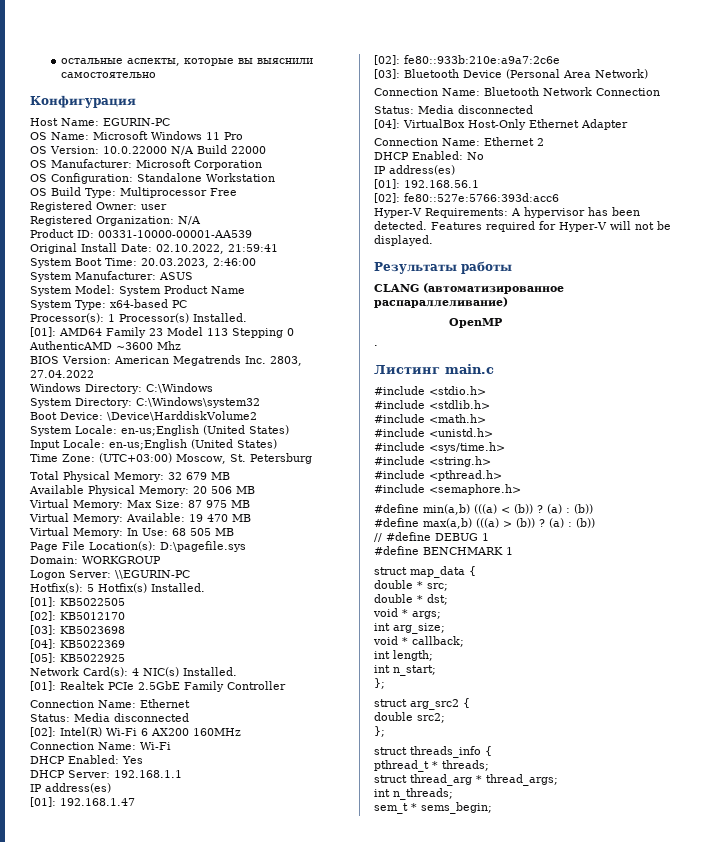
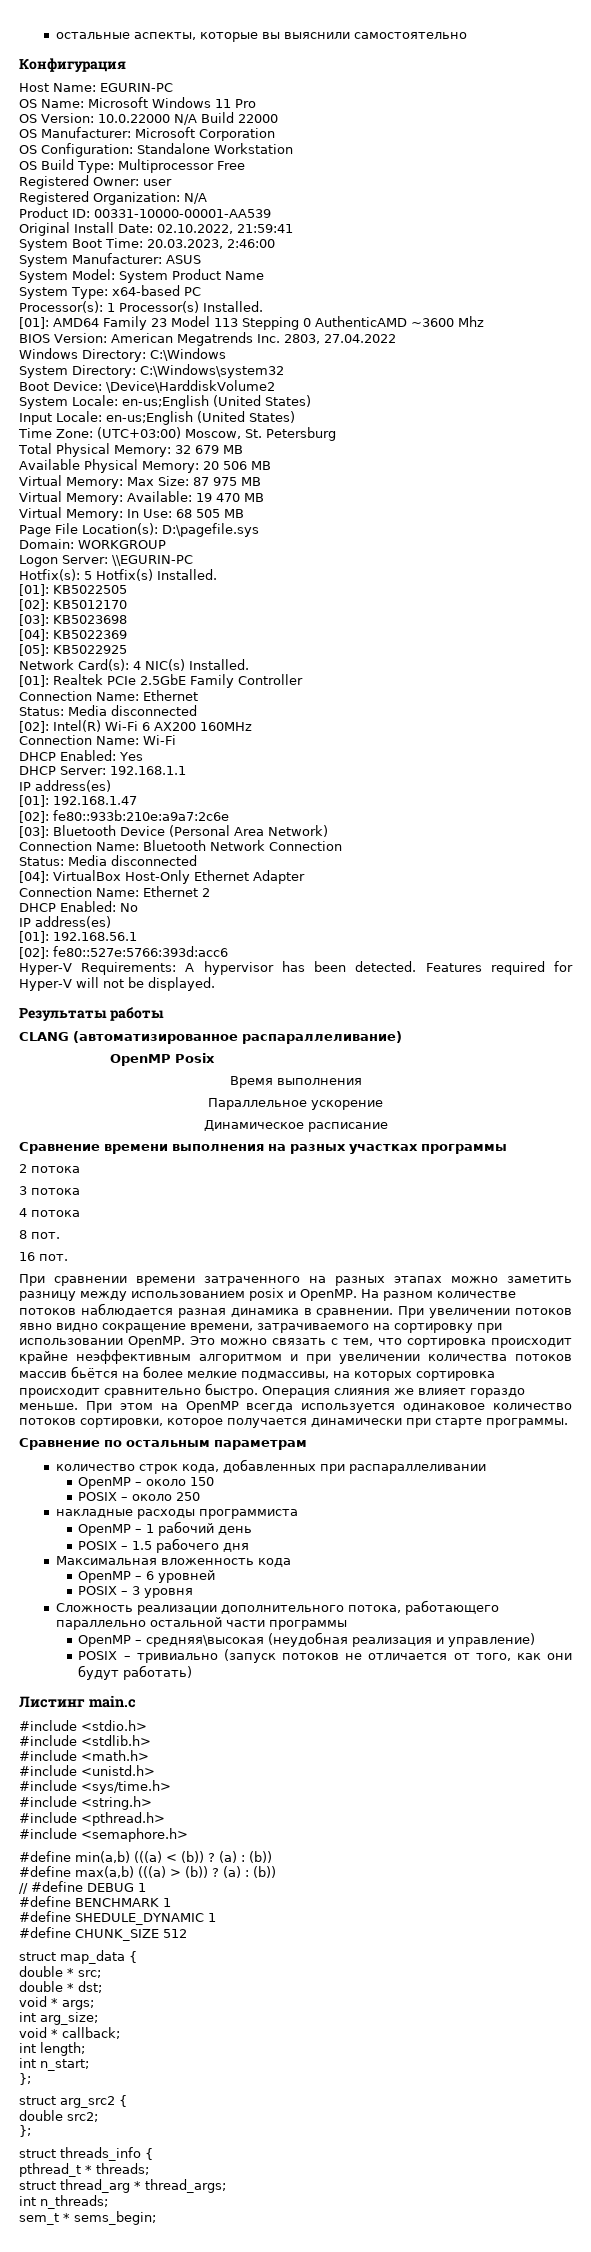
- OpenMP
- .
+ OpenMP Posix
+ Время выполнения
+ Параллельное ускорение
+ Динамическое расписание
+ Сравнение времени выполнения на разных участках программы
+ 2 потока
+ 3 потока
+ 4 потока
+ 8 пот.
+ 16 пот.
+ При сравнении времени затраченного на разных этапах можно заметить разницу между использованием posix и OpenMP. На разном количестве потоков наблюдается разная динамика в сравнении. При увеличении потоков явно видно сокращение времени, затрачиваемого на сортировку при использовании OpenMP. Это можно связать с тем, что сортировка происходит крайне неэффективным алгоритмом и при увеличении количества потоков массив бьётся на более мелкие подмассивы, на которых сортировка происходит сравнительно быстро. Операция слияния же влияет гораздо меньше. При этом на OpenMP всегда используется одинаковое количество потоков сортировки, которое получается динамически при старте программы.
+ Сравнение по остальным параметрам
+ количество строк кода, добавленных при распараллеливании
+ OpenMP – около 150
+ POSIX – около 250
+ накладные расходы программиста
+ OpenMP – 1 рабочий день
+ POSIX – 1.5 рабочего дня
+ Максимальная вложенность кода
+ OpenMP – 6 уровней
+ POSIX – 3 уровня
+ Сложность реализации дополнительного потока, работающего параллельно остальной части программы
+ OpenMP – средняя\высокая (неудобная реализация и управление)
+ POSIX – тривиально (запуск потоков не отличается от того, как они будут работать)
+ #define SHEDULE_DYNAMIC 1
+ #define CHUNK_SIZE 512

